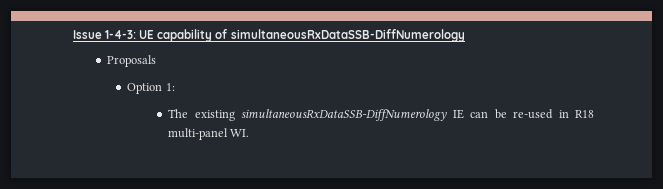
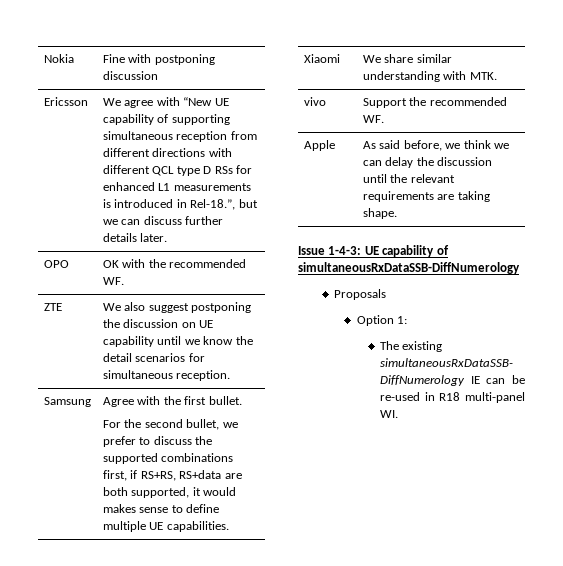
+ Nokia | Fine with postponing discussion
+ Ericsson | We agree with “New UE capability of supporting simultaneous reception from different directions with different QCL type D RSs for enhanced L1 measurements is introduced in Rel-18.”, but we can discuss further details later.
+ OPO | OK with the recommended WF.
+ ZTE | We also suggest postponing the discussion on UE capability until we know the detail scenarios for simultaneous reception.
+ Samsung | Agree with the first bullet.
+ For the second bullet, we prefer to discuss the supported combinations first, if RS+RS, RS+data are both supported, it would makes sense to define multiple UE capabilities.
+ Xiaomi | We share similar understanding with MTK.
+ vivo | Support the recommended WF.
+ Apple | As said before, we think we can delay the discussion until the relevant requirements are taking shape.

